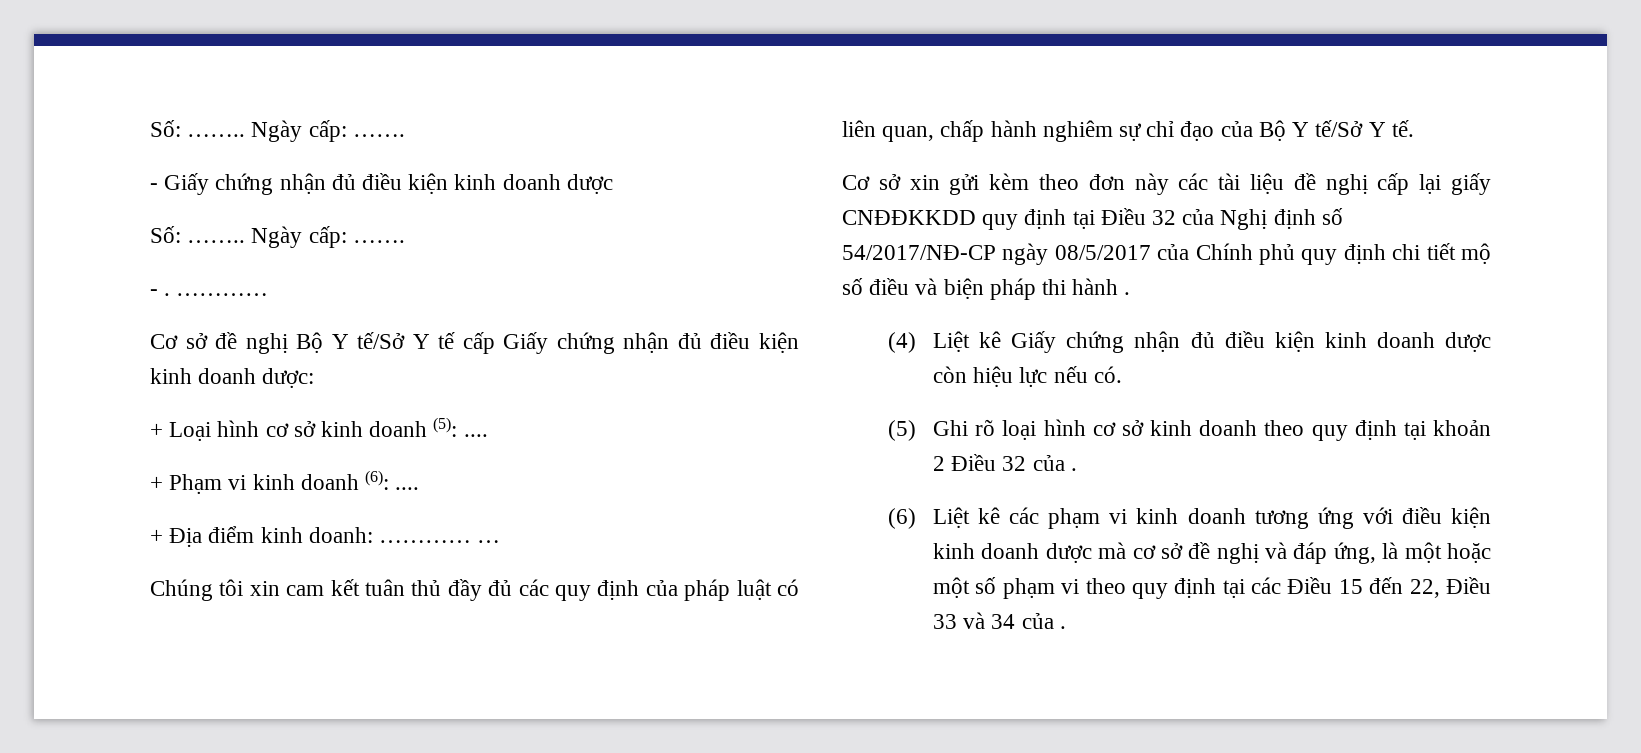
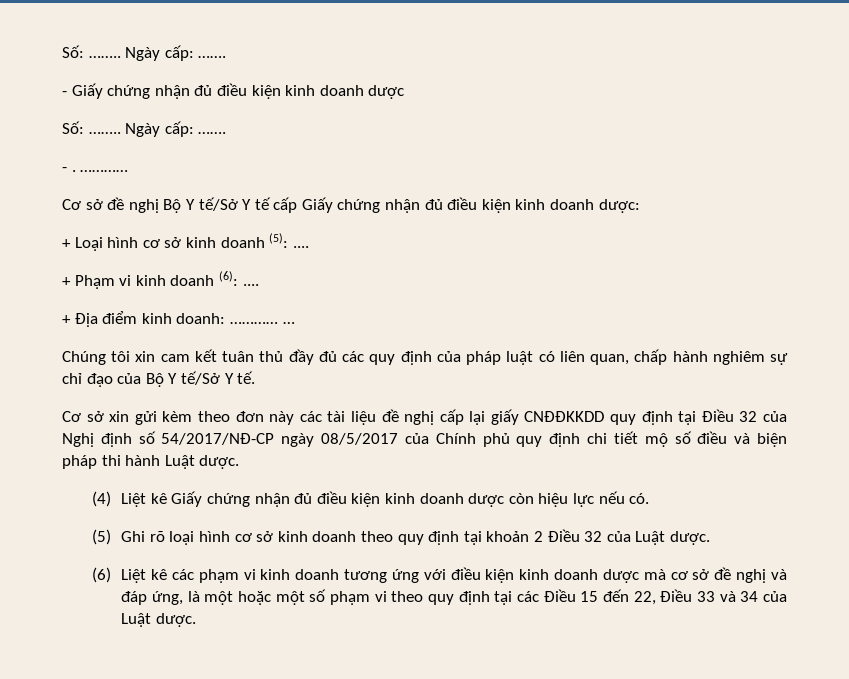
- Cơ sở xin gửi kèm theo đơn này các tài liệu đề nghị cấp lại giấy CNĐĐKKDD quy định tại Điều 32 của Nghị định số 54/2017/NĐ-CP ngày 08/5/2017 của Chính phủ quy định chi tiết mộ số điều và biện pháp thi hành .
+ Cơ sở xin gửi kèm theo đơn này các tài liệu đề nghị cấp lại giấy CNĐĐKKDD quy định tại Điều 32 của Nghị định số 54/2017/NĐ-CP ngày 08/5/2017 của Chính phủ quy định chi tiết mộ số điều và biện pháp thi hành Luật dược.
- (5) Ghi rõ loại hình cơ sở kinh doanh theo quy định tại khoản 2 Điều 32 của .
+ (5) Ghi rõ loại hình cơ sở kinh doanh theo quy định tại khoản 2 Điều 32 của Luật dược.
- (6) Liệt kê các phạm vi kinh doanh tương ứng với điều kiện kinh doanh dược mà cơ sở đề nghị và đáp ứng, là một hoặc một số phạm vi theo quy định tại các Điều 15 đến 22, Điều 33 và 34 của .
+ (6) Liệt kê các phạm vi kinh doanh tương ứng với điều kiện kinh doanh dược mà cơ sở đề nghị và đáp ứng, là một hoặc một số phạm vi theo quy định tại các Điều 15 đến 22, Điều 33 và 34 của Luật dược.

